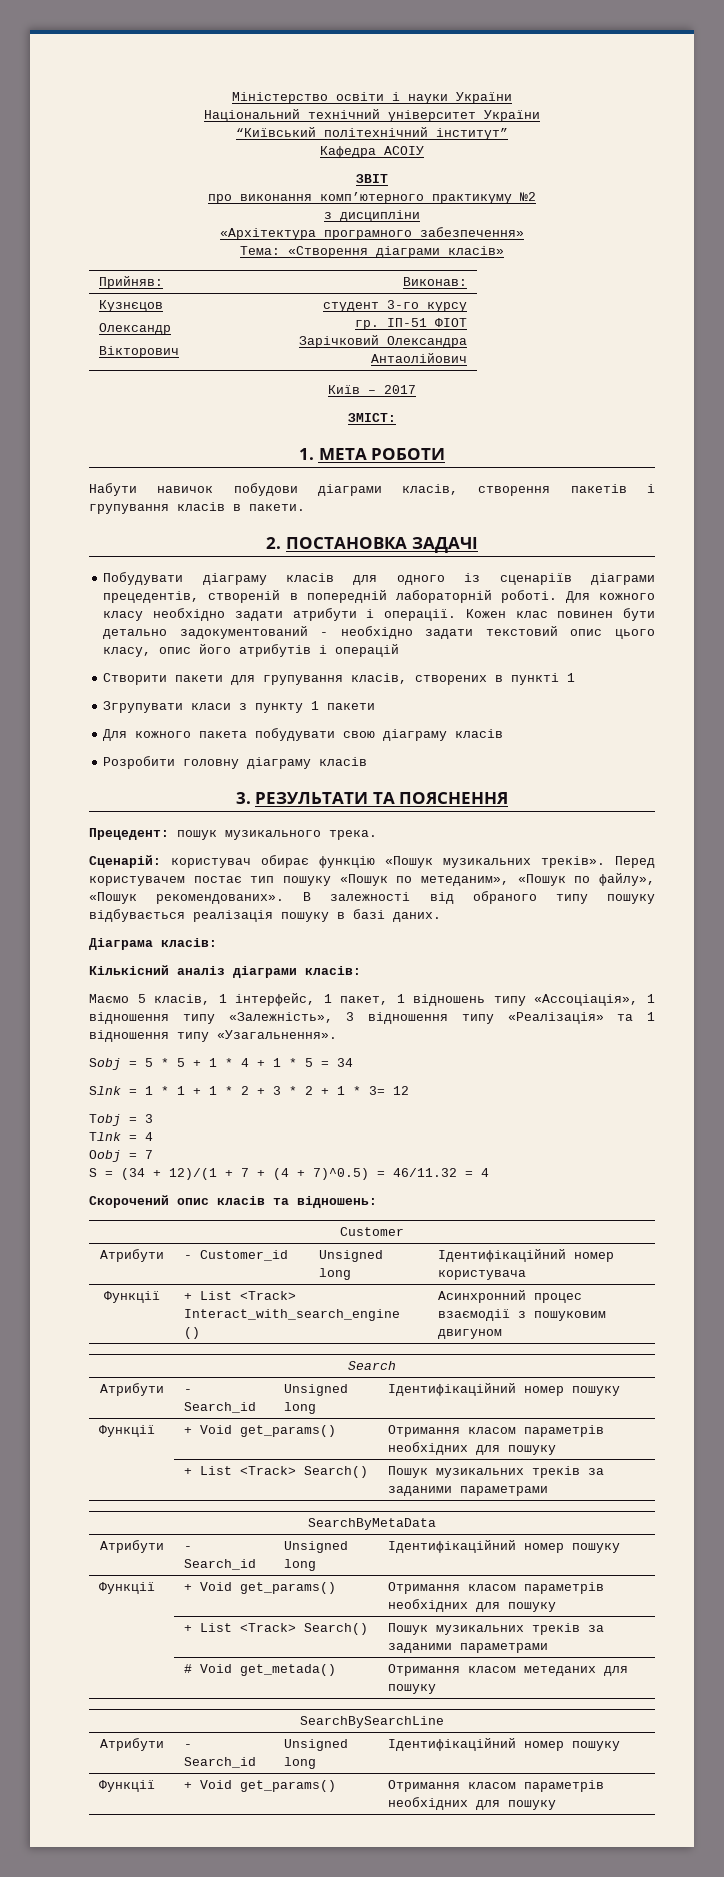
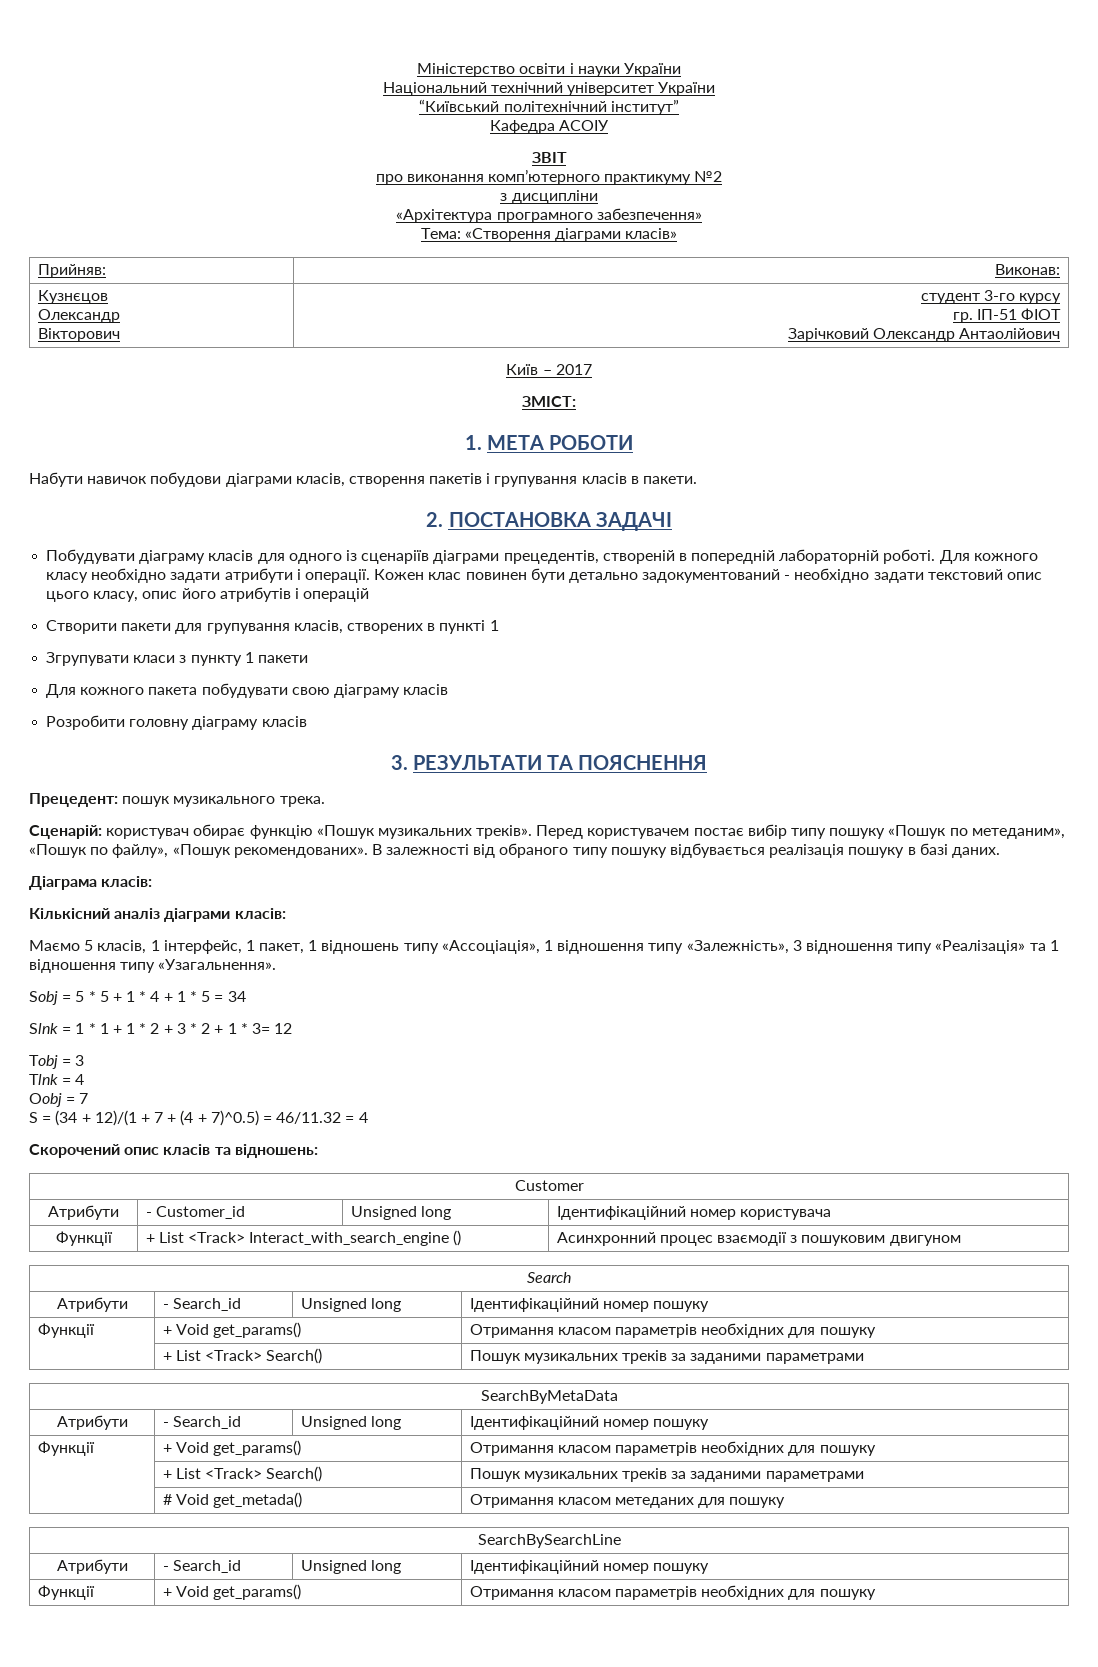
  Кузнєцов
  Олександр
  Вікторович | студент 3-го курсу
  гр. ІП-51 ФІОТ
- Зарічковий Олександра Антаолійович
+ Зарічковий Олександр Антаолійович
- Перед користувачем постає тип пошуку «Пошук по метеданим», «Пошук по файлу», «Пошук рекомендованих».
+ Перед користувачем постає вибір типу пошуку «Пошук по метеданим», «Пошук по файлу», «Пошук рекомендованих».

